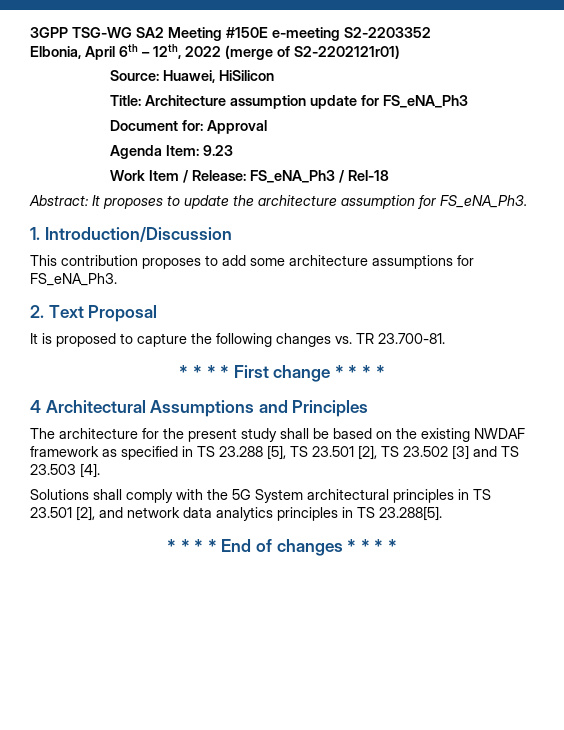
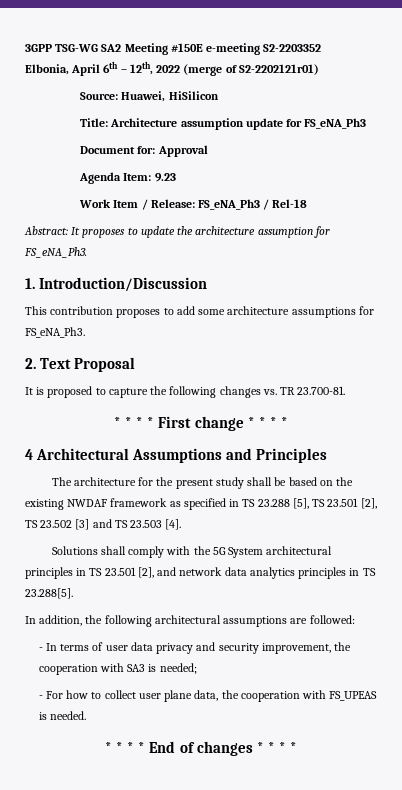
+ In addition, the following architectural assumptions are followed:
+ - In terms of user data privacy and security improvement, the cooperation with SA3 is needed;
+ - For how to collect user plane data, the cooperation with FS_UPEAS is needed.

